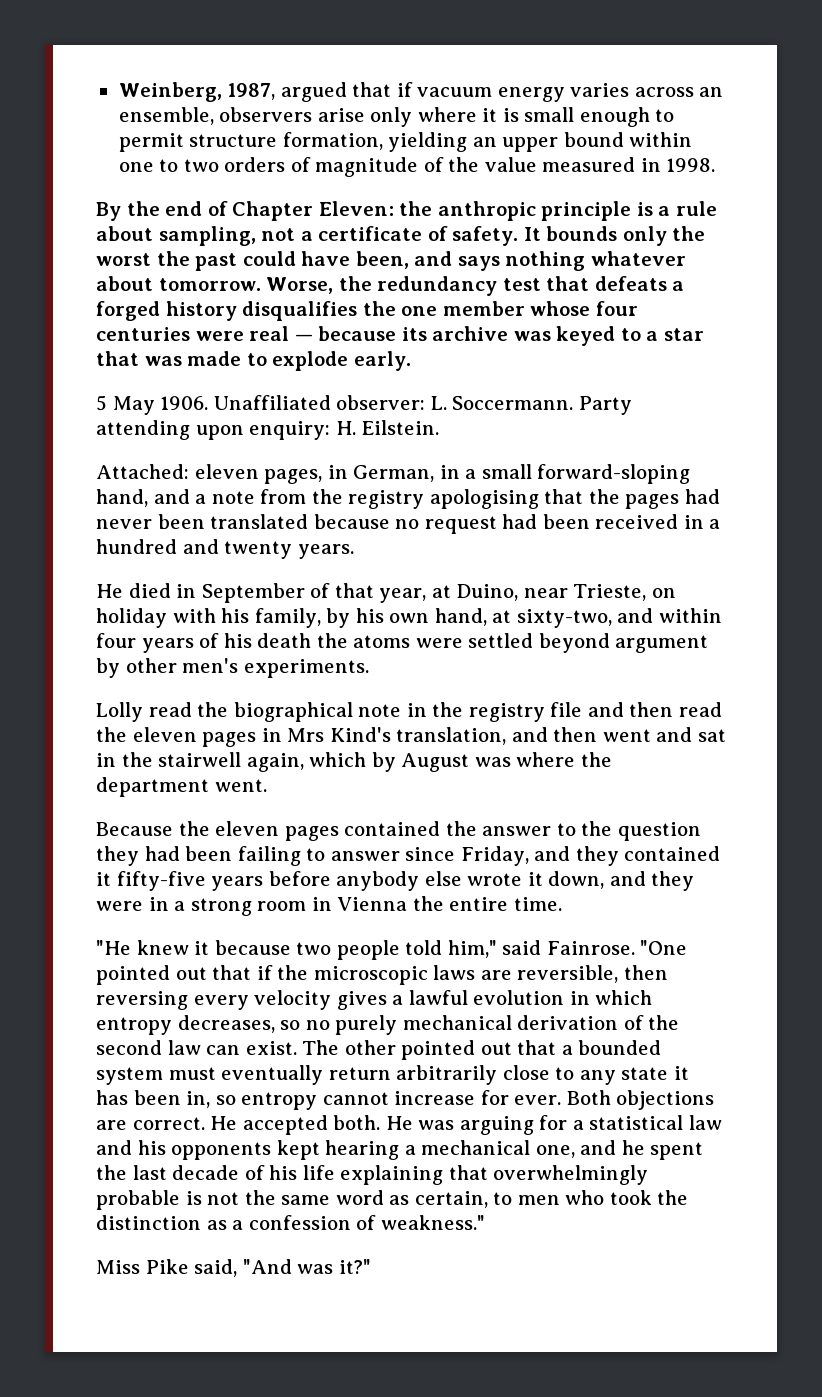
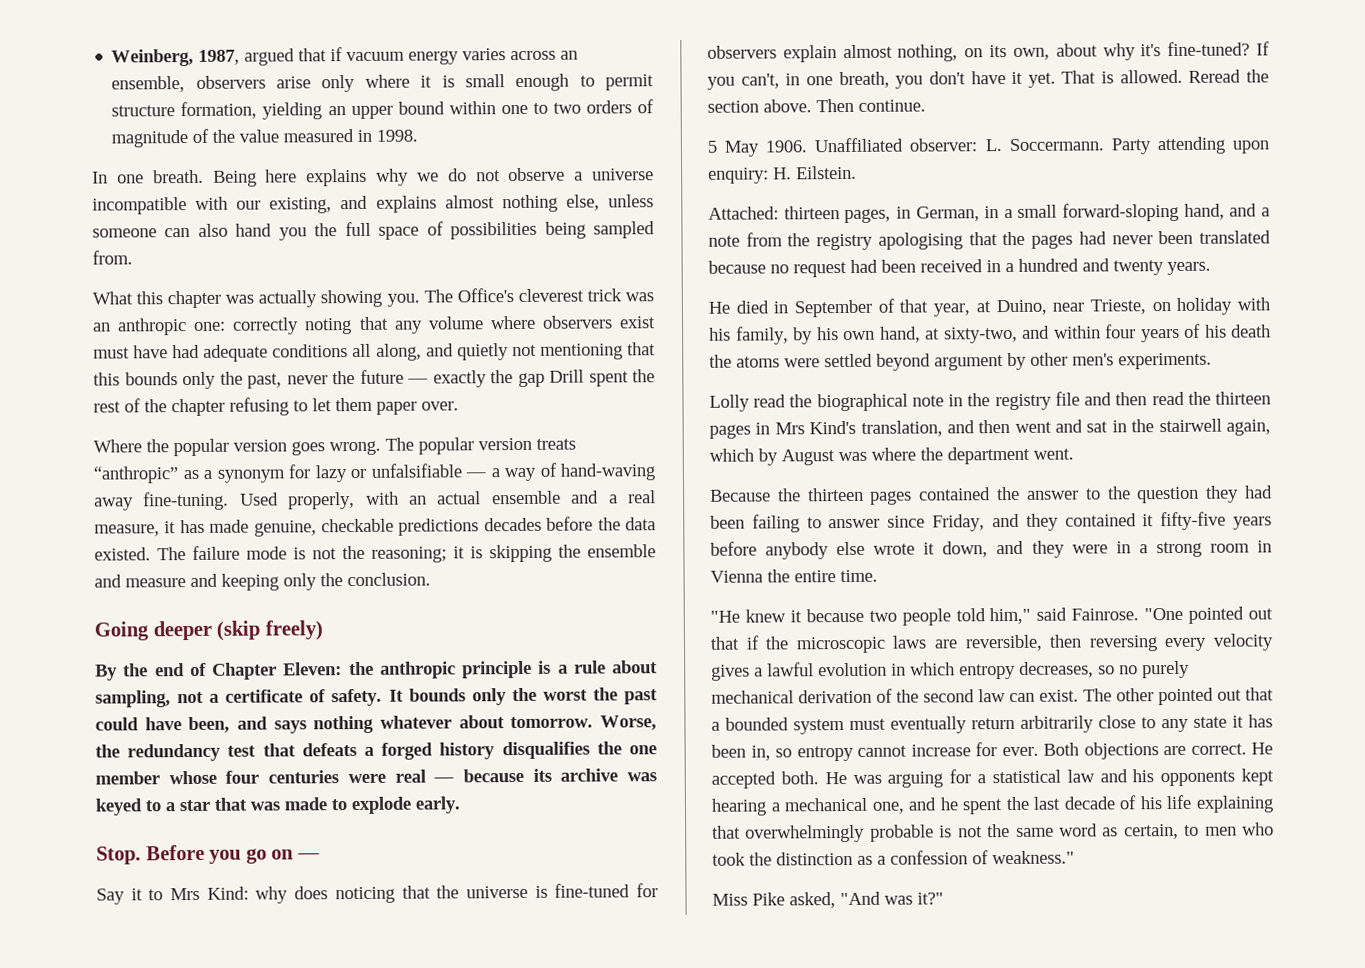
+ In one breath. Being here explains why we do not observe a universe incompatible with our existing, and explains almost nothing else, unless someone can also hand you the full space of possibilities being sampled from.
+ What this chapter was actually showing you. The Office's cleverest trick was an anthropic one: correctly noting that any volume where observers exist must have had adequate conditions all along, and quietly not mentioning that this bounds only the past, never the future — exactly the gap Drill spent the rest of the chapter refusing to let them paper over.
+ Where the popular version goes wrong. The popular version treats “anthropic” as a synonym for lazy or unfalsifiable — a way of hand-waving away fine-tuning. Used properly, with an actual ensemble and a real measure, it has made genuine, checkable predictions decades before the data existed. The failure mode is not the reasoning; it is skipping the ensemble and measure and keeping only the conclusion.
+ Going deeper (skip freely)
+ Stop. Before you go on —
+ Say it to Mrs Kind: why does noticing that the universe is fine-tuned for observers explain almost nothing, on its own, about why it's fine-tuned? If you can't, in one breath, you don't have it yet. That is allowed. Reread the section above. Then continue.
- Attached: eleven pages, in German, in a small forward-sloping hand, and a note from the registry apologising that the pages had never been translated because no request had been received in a hundred and twenty years.
+ Attached: thirteen pages, in German, in a small forward-sloping hand, and a note from the registry apologising that the pages had never been translated because no request had been received in a hundred and twenty years.
- Lolly read the biographical note in the registry file and then read the eleven pages in Mrs Kind's translation, and then went and sat in the stairwell again, which by August was where the department went.
+ Lolly read the biographical note in the registry file and then read the thirteen pages in Mrs Kind's translation, and then went and sat in the stairwell again, which by August was where the department went.
- Because the eleven pages contained the answer to the question they had been failing to answer since Friday, and they contained it fifty-five years before anybody else wrote it down, and they were in a strong room in Vienna the entire time.
+ Because the thirteen pages contained the answer to the question they had been failing to answer since Friday, and they contained it fifty-five years before anybody else wrote it down, and they were in a strong room in Vienna the entire time.
- Miss Pike said, "And was it?"
+ Miss Pike asked, "And was it?"

